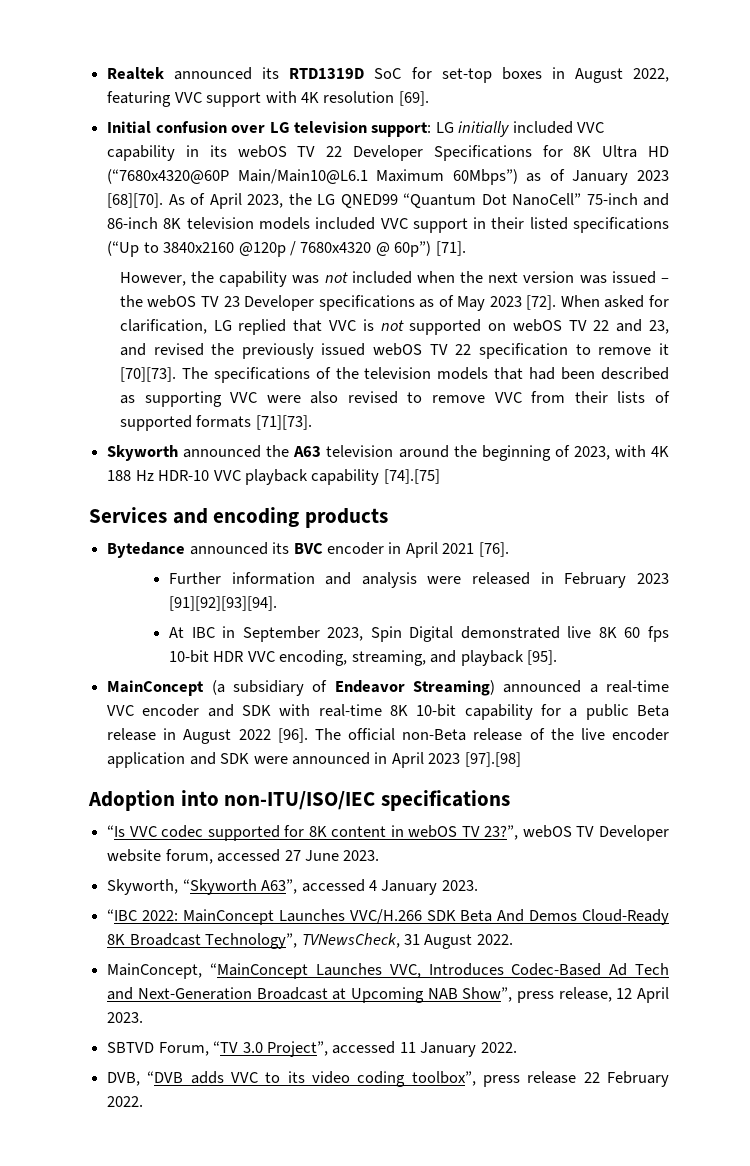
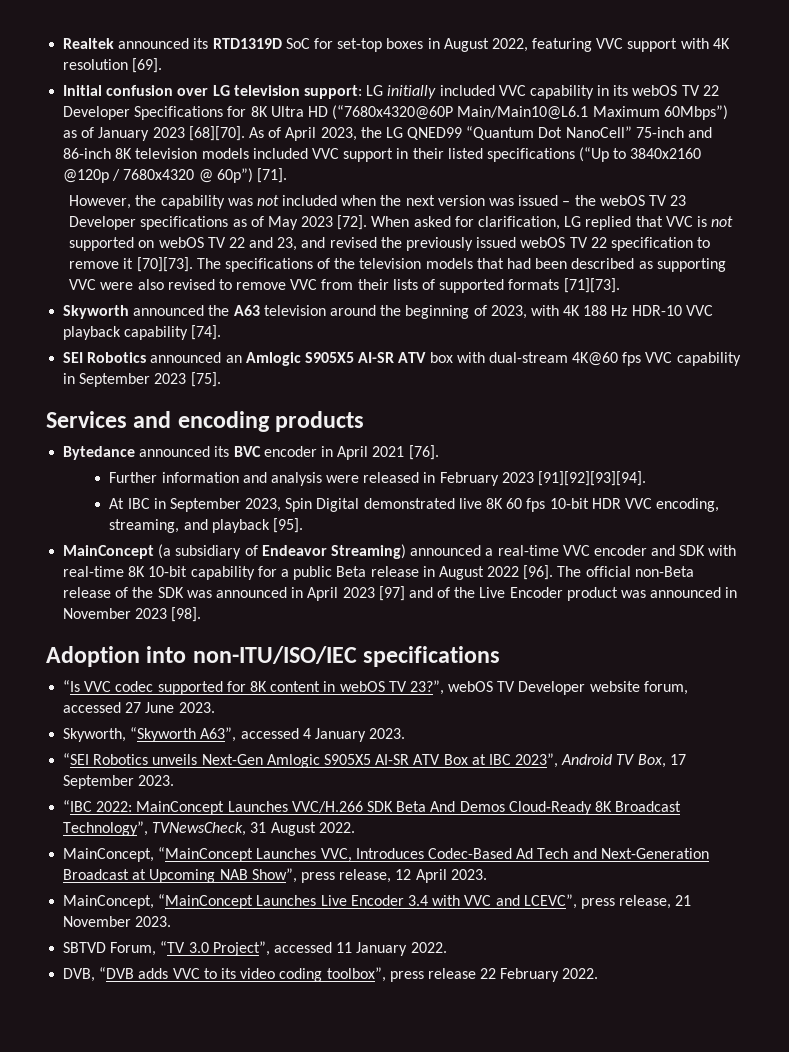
- Skyworth announced the A63 television around the beginning of 2023, with 4K 188 Hz HDR-10 VVC playback capability [74].[75]
+ Skyworth announced the A63 television around the beginning of 2023, with 4K 188 Hz HDR-10 VVC playback capability [74].
+ SEI Robotics announced an Amlogic S905X5 AI-SR ATV box with dual-stream 4K@60 fps VVC capability in September 2023 [75].
- The official non-Beta release of the live encoder application and SDK were announced in April 2023 [97].[98]
+ The official non-Beta release of the SDK was announced in April 2023 [97] and of the Live Encoder product was announced in November 2023 [98].
+ “SEI Robotics unveils Next-Gen Amlogic S905X5 AI-SR ATV Box at IBC 2023”, Android TV Box, 17 September 2023.
+ MainConcept, “MainConcept Launches Live Encoder 3.4 with VVC and LCEVC”, press release, 21 November 2023.

